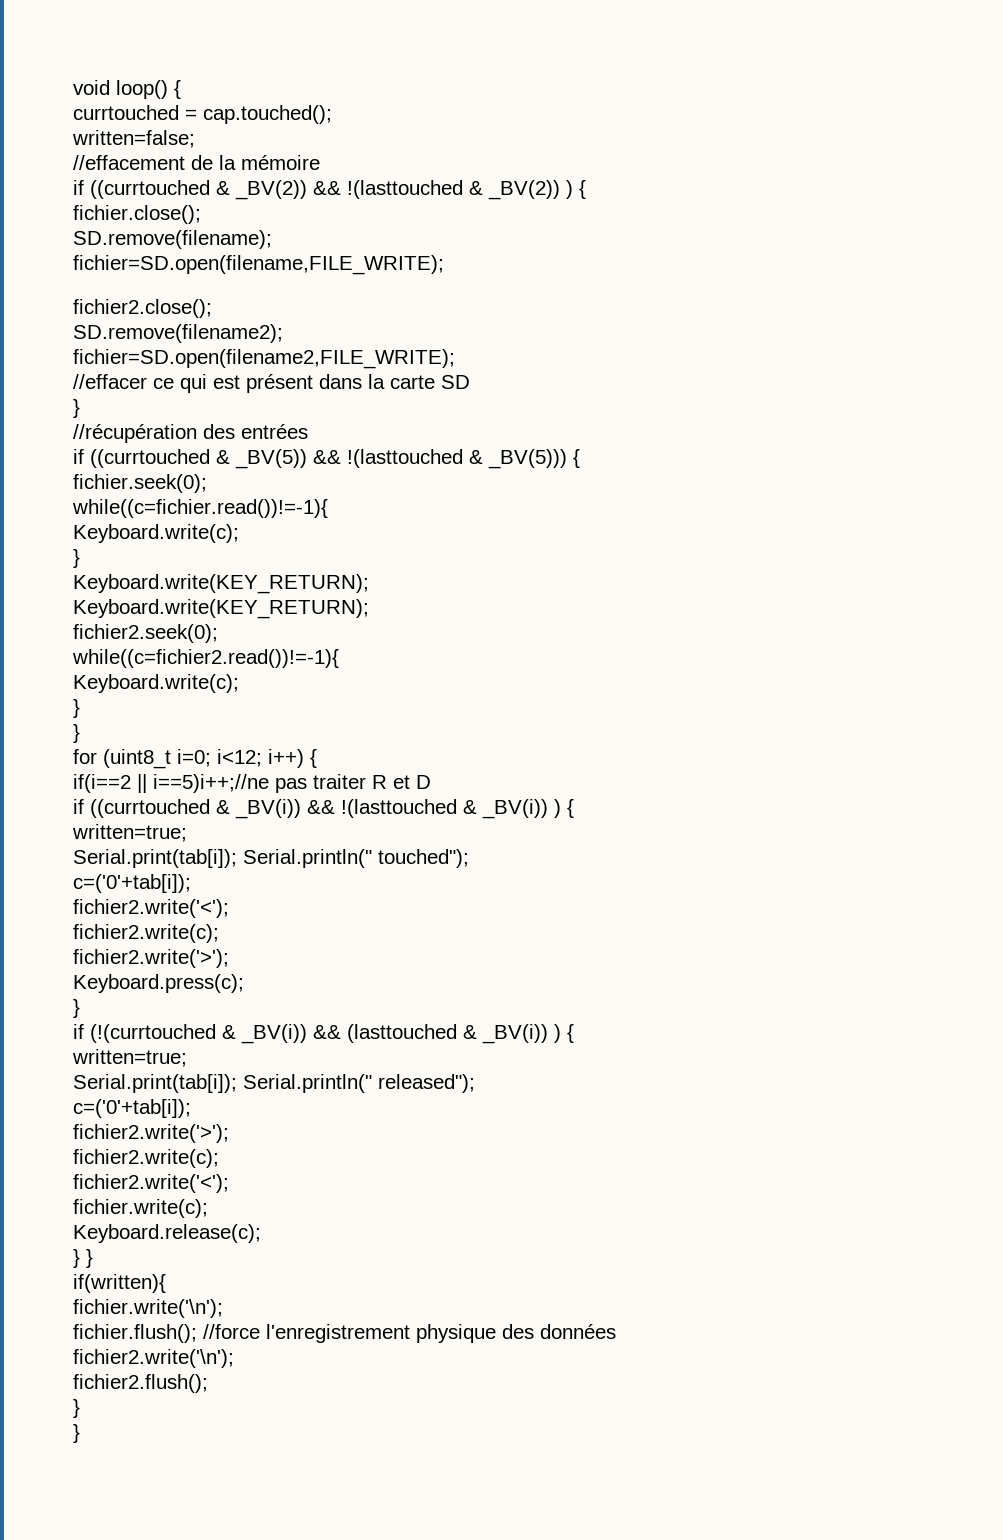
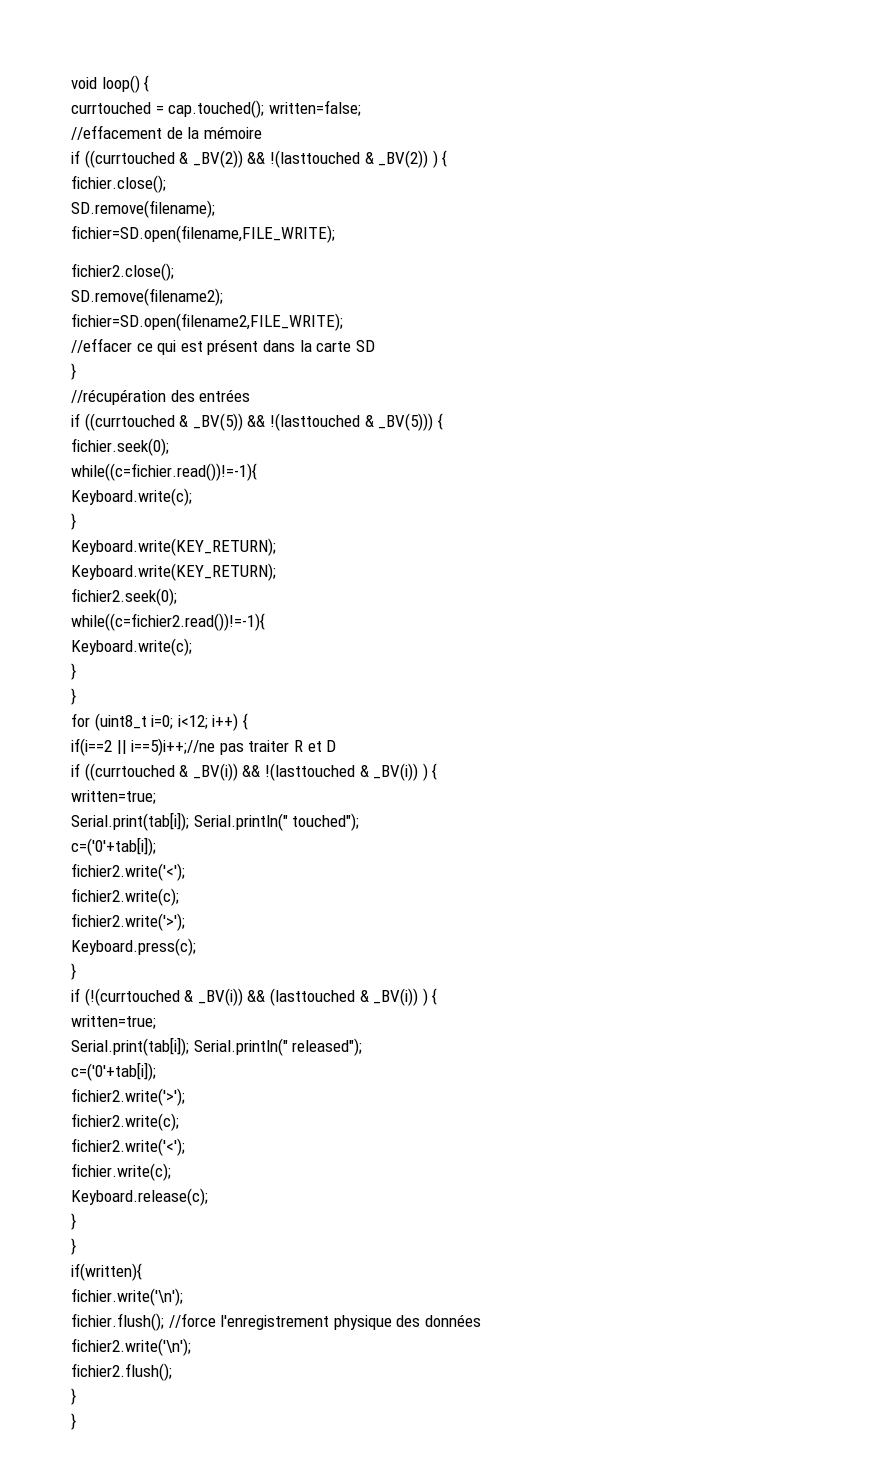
- currtouched = cap.touched();
- written=false;
+ currtouched = cap.touched(); written=false;
  Keyboard.release(c);
- } }
+ }
+ }

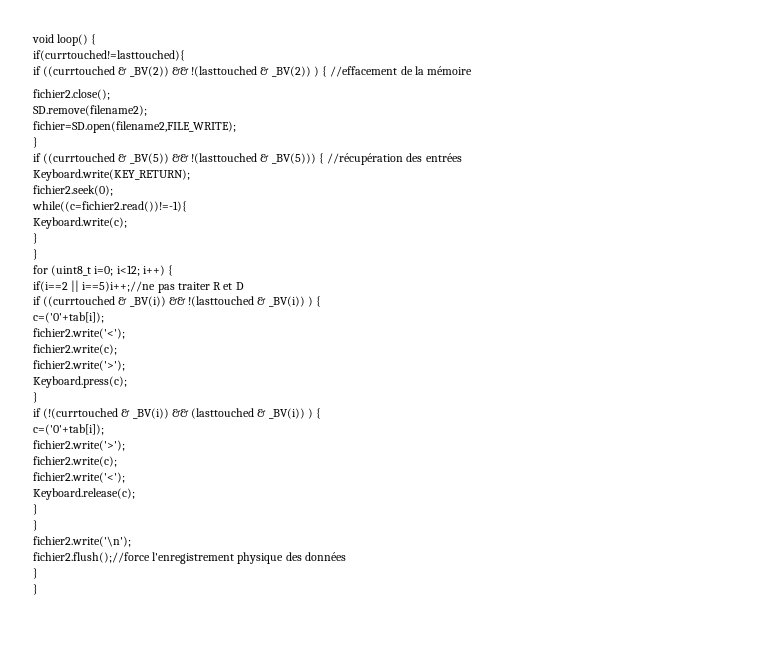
- currtouched = cap.touched(); written=false;
- //effacement de la mémoire
+ if(currtouched!=lasttouched){
- if ((currtouched & _BV(2)) && !(lasttouched & _BV(2)) ) {
- fichier.close();
- SD.remove(filename);
- fichier=SD.open(filename,FILE_WRITE);
+ if ((currtouched & _BV(2)) && !(lasttouched & _BV(2)) ) { //effacement de la mémoire
  fichier=SD.open(filename2,FILE_WRITE);
- //effacer ce qui est présent dans la carte SD
  }
- //récupération des entrées
- if ((currtouched & _BV(5)) && !(lasttouched & _BV(5))) {
- fichier.seek(0);
- while((c=fichier.read())!=-1){
- Keyboard.write(c);
- }
- Keyboard.write(KEY_RETURN);
+ if ((currtouched & _BV(5)) && !(lasttouched & _BV(5))) { //récupération des entrées
  if ((currtouched & _BV(i)) && !(lasttouched & _BV(i)) ) {
- written=true;
- Serial.print(tab[i]); Serial.println(" touched");
  if (!(currtouched & _BV(i)) && (lasttouched & _BV(i)) ) {
- written=true;
- Serial.print(tab[i]); Serial.println(" released");
- fichier.write(c);
- if(written){
- fichier.write('\n');
- fichier.flush(); //force l'enregistrement physique des données
+ fichier2.write('\n');
+ fichier2.flush();//force l'enregistrement physique des données
- fichier2.write('\n');
- fichier2.flush();

